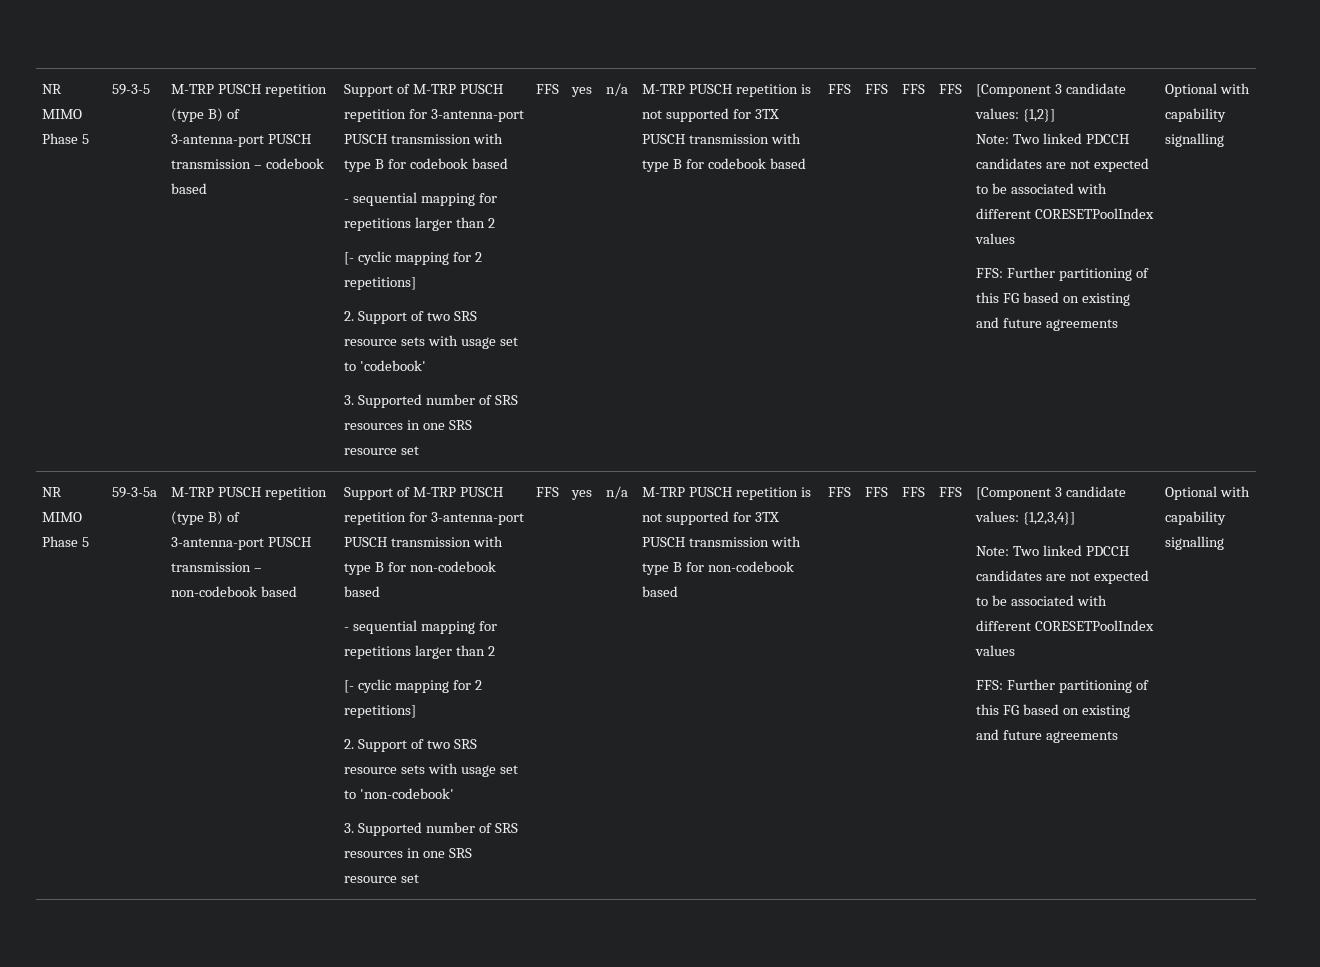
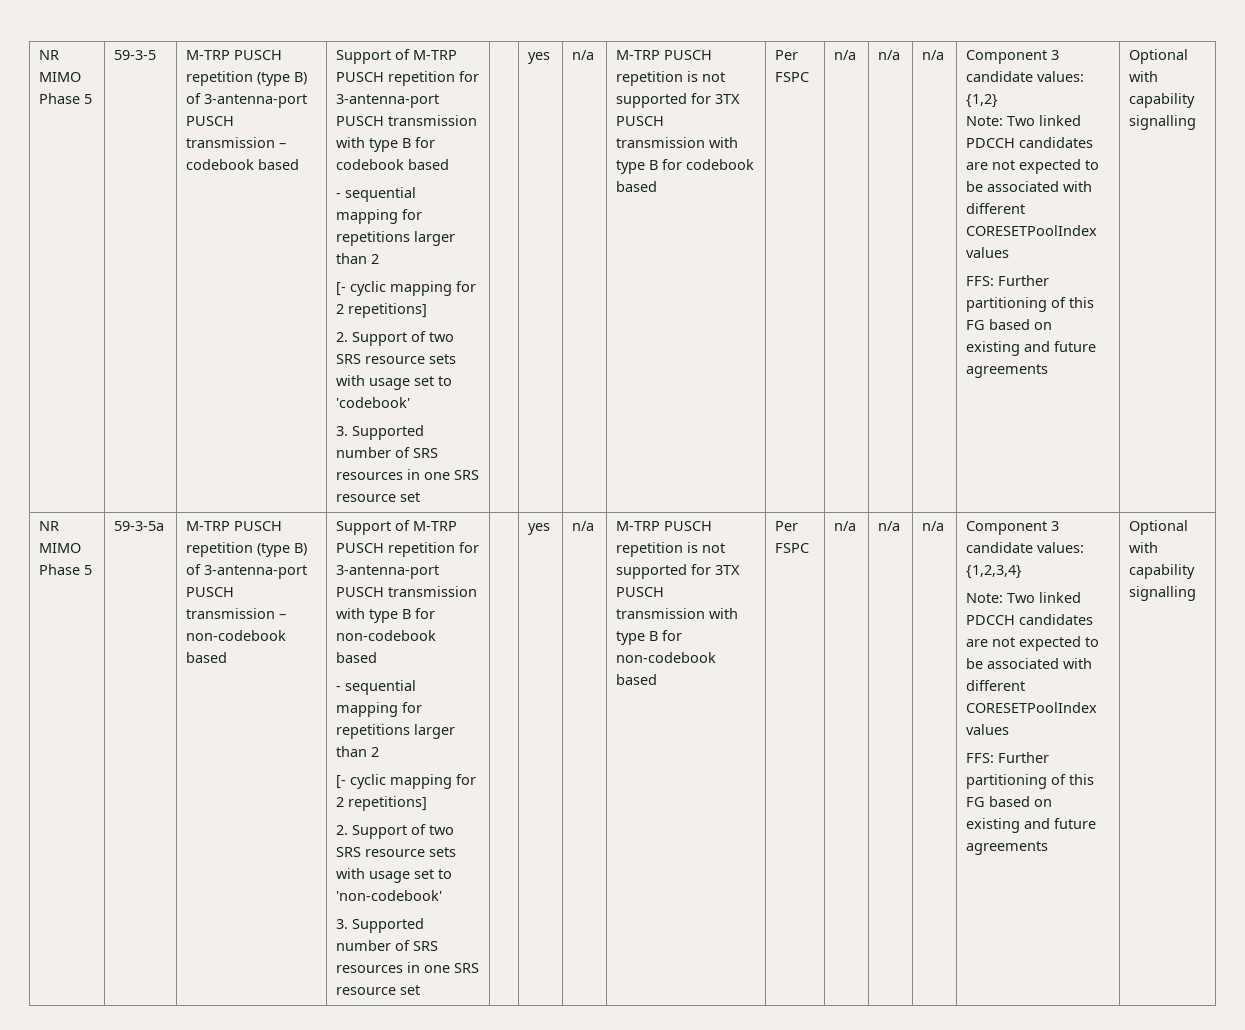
  2. Support of two SRS resource sets with usage set to 'codebook'
- 3. Supported number of SRS resources in one SRS resource set | FFS
+ 3. Supported number of SRS resources in one SRS resource set
- FFS | FFS | FFS | FFS | [Component 3 candidate values: {1,2}]
+ Per FSPC | n/a | n/a | n/a | Component 3 candidate values: {1,2}
  2. Support of two SRS resource sets with usage set to 'non-codebook'
- 3. Supported number of SRS resources in one SRS resource set | FFS
+ 3. Supported number of SRS resources in one SRS resource set
- FFS | FFS | FFS | FFS | [Component 3 candidate values: {1,2,3,4}]
+ Per FSPC | n/a | n/a | n/a | Component 3 candidate values: {1,2,3,4}

